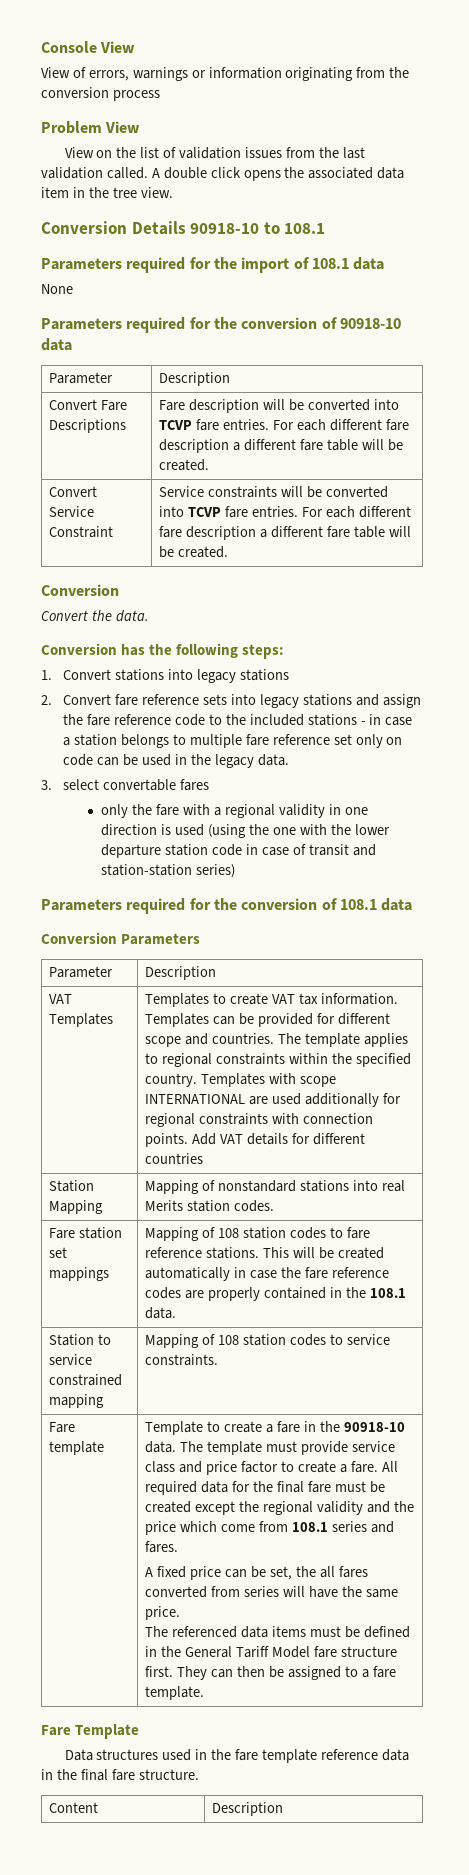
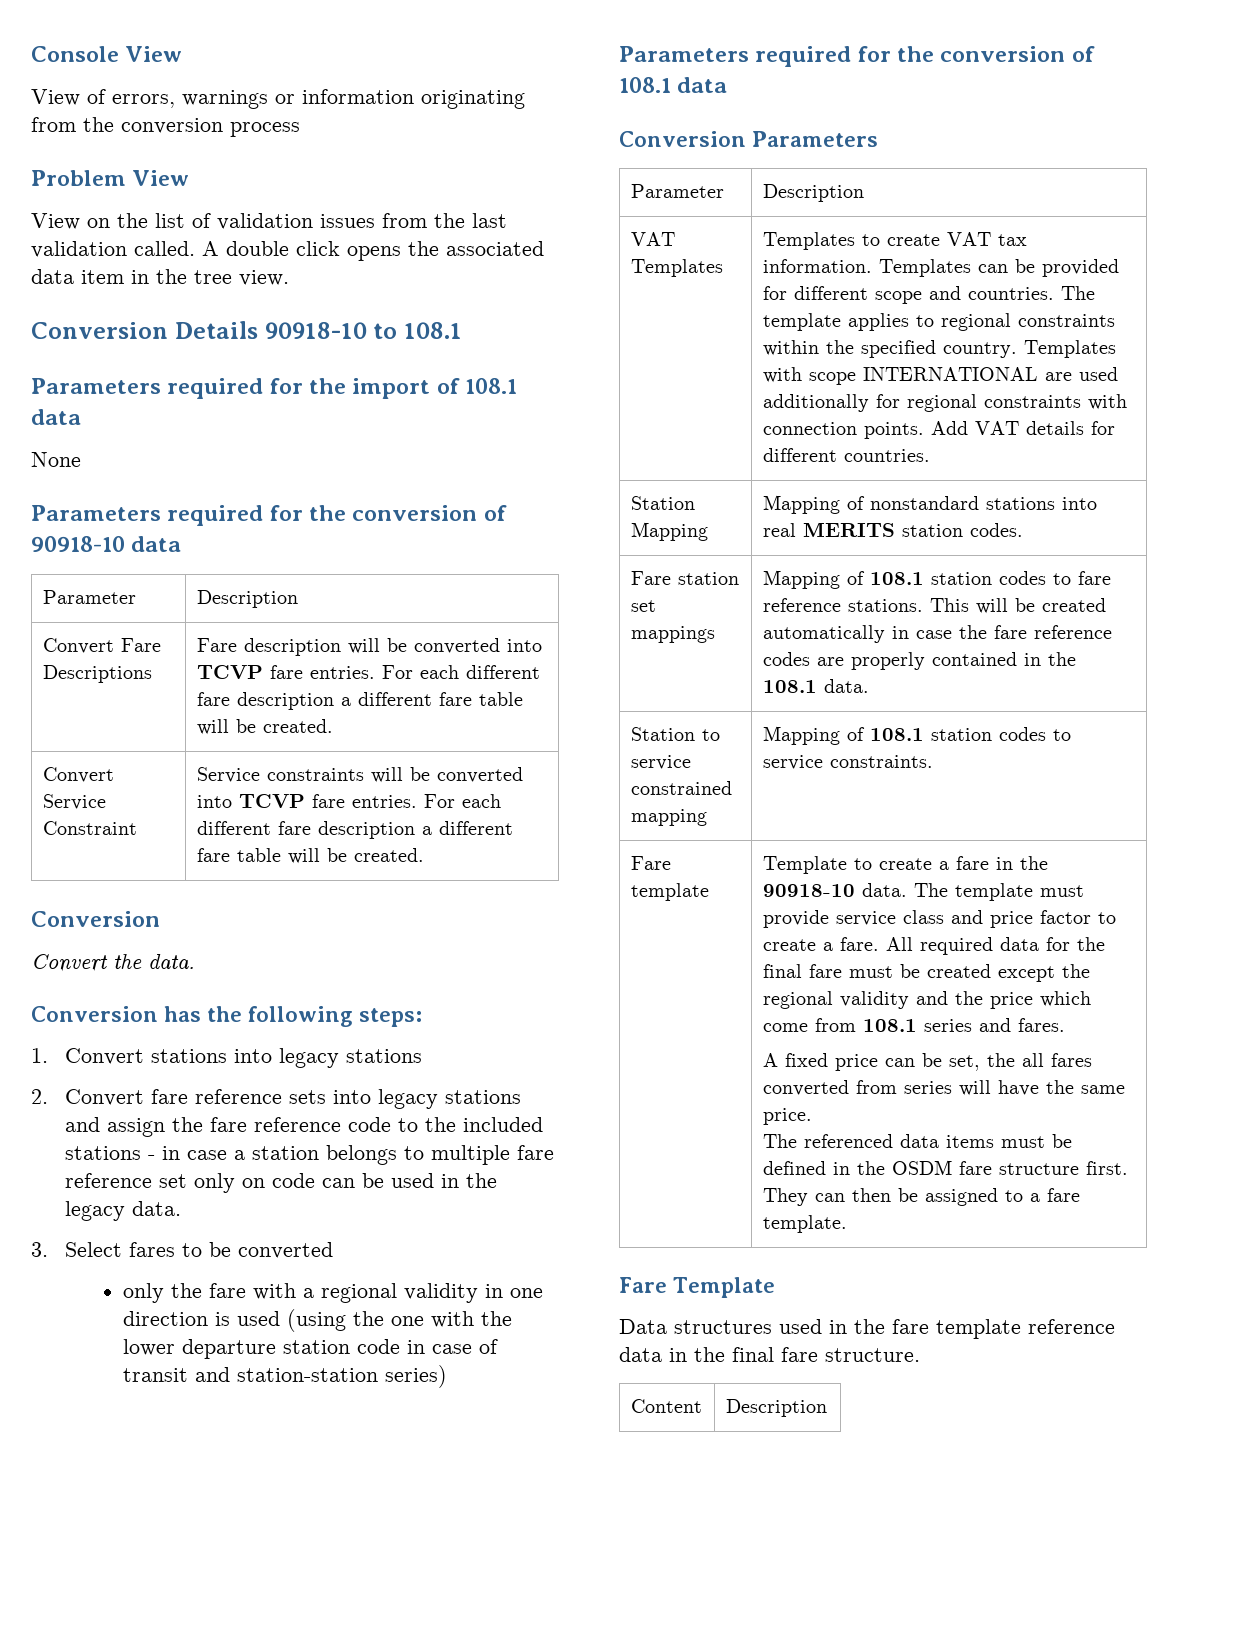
- 3. select convertable fares
+ 3. Select fares to be converted
- Add VAT details for different countries
+ Add VAT details for different countries.
- Station Mapping | Mapping of nonstandard stations into real Merits station codes.
+ Station Mapping | Mapping of nonstandard stations into real MERITS station codes.
- Fare station set mappings | Mapping of 108 station codes to fare reference stations. This will be created automatically in case the fare reference codes are properly contained in the 108.1 data.
+ Fare station set mappings | Mapping of 108.1 station codes to fare reference stations. This will be created automatically in case the fare reference codes are properly contained in the 108.1 data.
- Station to service constrained mapping | Mapping of 108 station codes to service constraints.
+ Station to service constrained mapping | Mapping of 108.1 station codes to service constraints.
- The referenced data items must be defined in the General Tariff Model fare structure first.
+ The referenced data items must be defined in the OSDM fare structure first.

